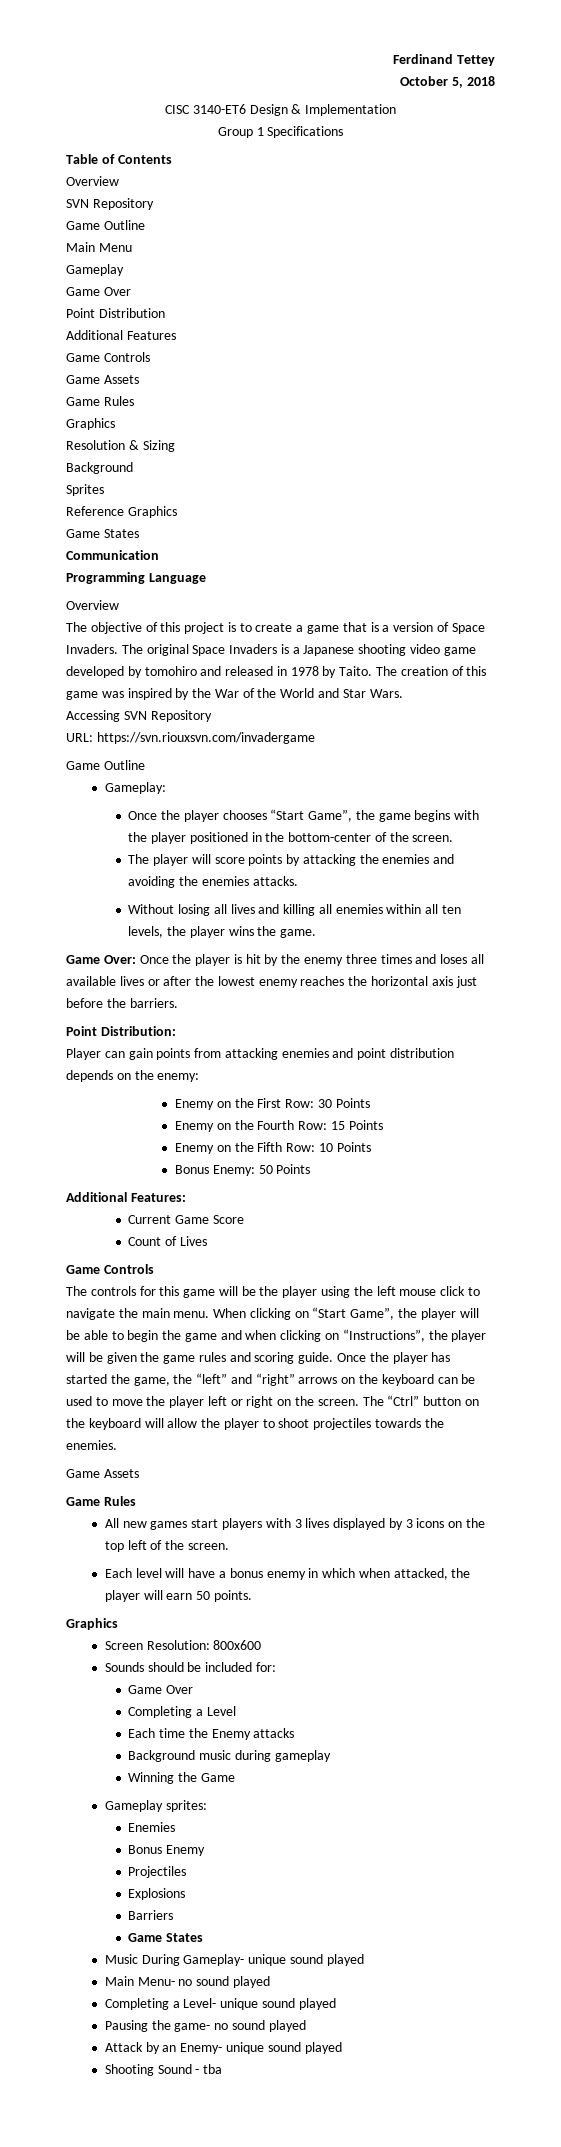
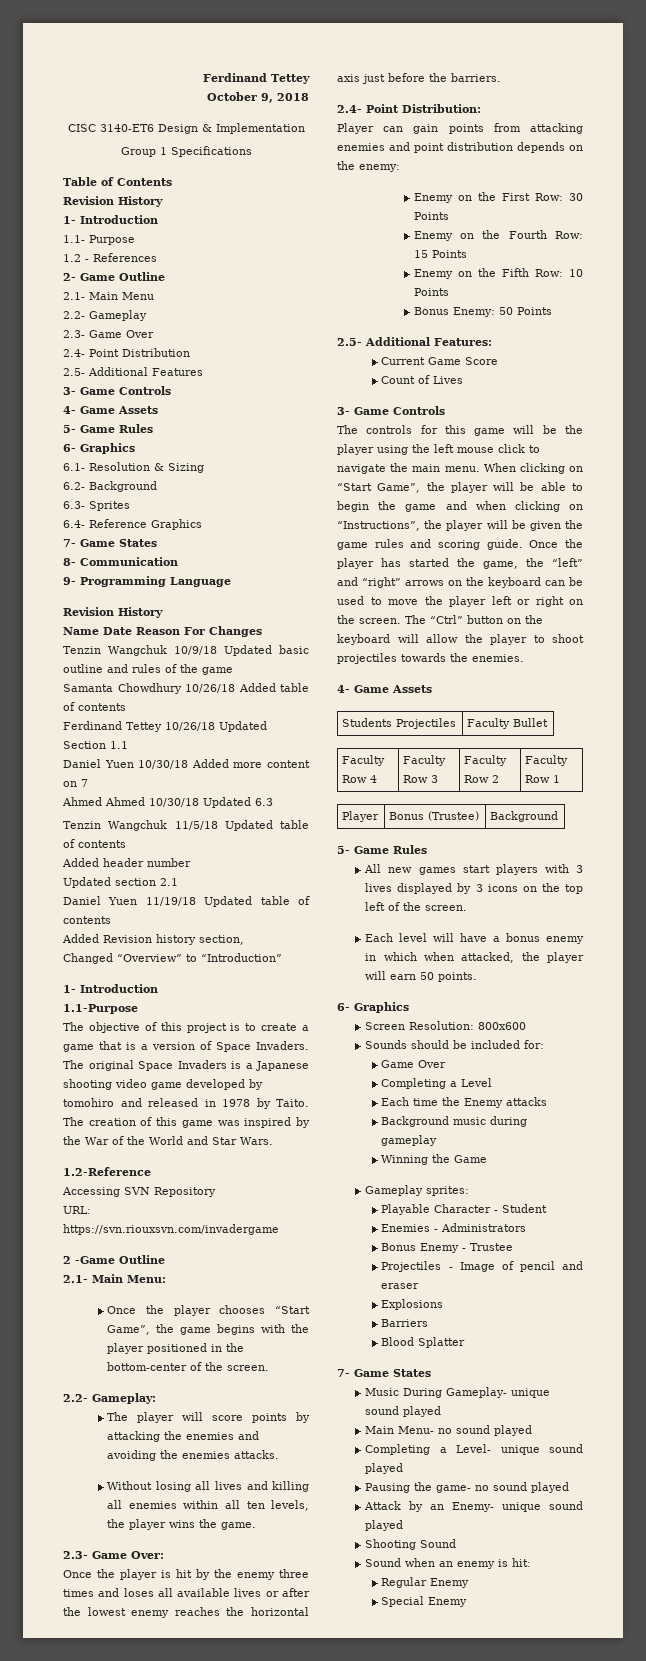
- October 5, 2018
+ October 9, 2018
  Table of Contents
- Overview
- SVN Repository
- Game Outline
- Main Menu
- Gameplay
- Game Over
- Point Distribution
+ Revision History
+ 1- Introduction
+ 1.1- Purpose
+ 1.2 - References
+ 2- Game Outline
+ 2.1- Main Menu
+ 2.2- Gameplay
+ 2.3- Game Over
+ 2.4- Point Distribution
- Additional Features
- Game Controls
- Game Assets
- Game Rules
- Graphics
- Resolution & Sizing
- Background
- Sprites
+ 2.5- Additional Features
+ 3- Game Controls
+ 4- Game Assets
+ 5- Game Rules
+ 6- Graphics
+ 6.1- Resolution & Sizing
+ 6.2- Background
+ 6.3- Sprites
- Reference Graphics
- Game States
- Communication
+ 6.4- Reference Graphics
+ 7- Game States
+ 8- Communication
- Programming Language
- Overview
+ 9- Programming Language
+ Revision History
+ Name Date Reason For Changes
+ Tenzin Wangchuk 10/9/18 Updated basic outline and rules of the game
+ Samanta Chowdhury 10/26/18 Added table of contents
+ Ferdinand Tettey 10/26/18 Updated Section 1.1
+ Daniel Yuen 10/30/18 Added more content on 7
+ Ahmed Ahmed 10/30/18 Updated 6.3
+ Tenzin Wangchuk 11/5/18 Updated table of contents
+ Added header number
+ Updated section 2.1
+ Daniel Yuen 11/19/18 Updated table of contents
+ Added Revision history section,
+ Changed “Overview” to “Introduction”
+ 1- Introduction
+ 1.1-Purpose
+ 1.2-Reference
  URL: https://svn.riouxsvn.com/invadergame
- Game Outline
- Gameplay:
+ 2 -Game Outline
+ 2.1- Main Menu:
+ 2.2- Gameplay:
- Game Over: Once the player is hit by the enemy three times and loses all available lives or after the lowest enemy reaches the horizontal axis just before the barriers.
+ 2.3- Game Over:
+ Once the player is hit by the enemy three times and loses all available lives or after the lowest enemy reaches the horizontal axis just before the barriers.
- Point Distribution:
+ 2.4- Point Distribution:
- Additional Features:
+ 2.5- Additional Features:
  Count of Lives
- Game Controls
+ 3- Game Controls
  The “Ctrl” button on the keyboard will allow the player to shoot projectiles towards the enemies.
- Game Assets
- Game Rules
+ 4- Game Assets
+ Students Projectiles | Faculty Bullet
+ Faculty Row 4 | Faculty Row 3 | Faculty Row 2 | Faculty Row 1
+ Player | Bonus (Trustee) | Background
+ 5- Game Rules
  Each level will have a bonus enemy in which when attacked, the player will earn 50 points.
- Graphics
+ 6- Graphics
+ Playable Character - Student
- Enemies
+ Enemies - Administrators
- Bonus Enemy
- Projectiles
+ Bonus Enemy - Trustee
+ Projectiles - Image of pencil and eraser
  Barriers
- Game States
+ Blood Splatter
+ 7- Game States
- Shooting Sound - tba
+ Shooting Sound
+ Sound when an enemy is hit:
+ Regular Enemy
+ Special Enemy

